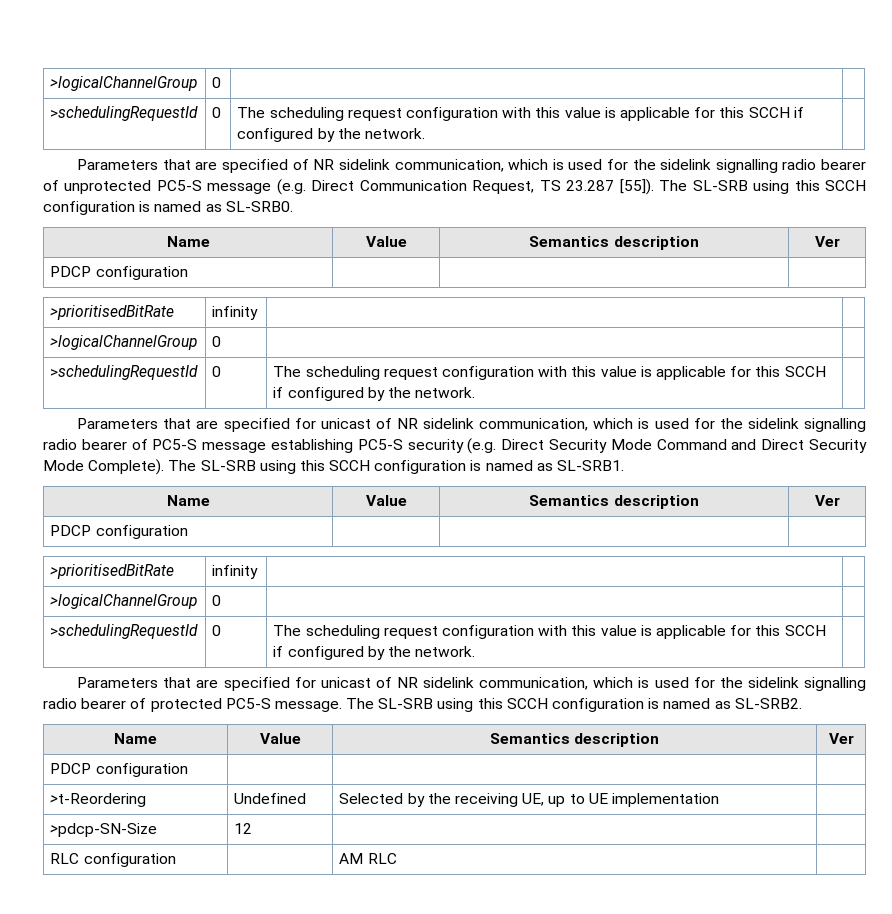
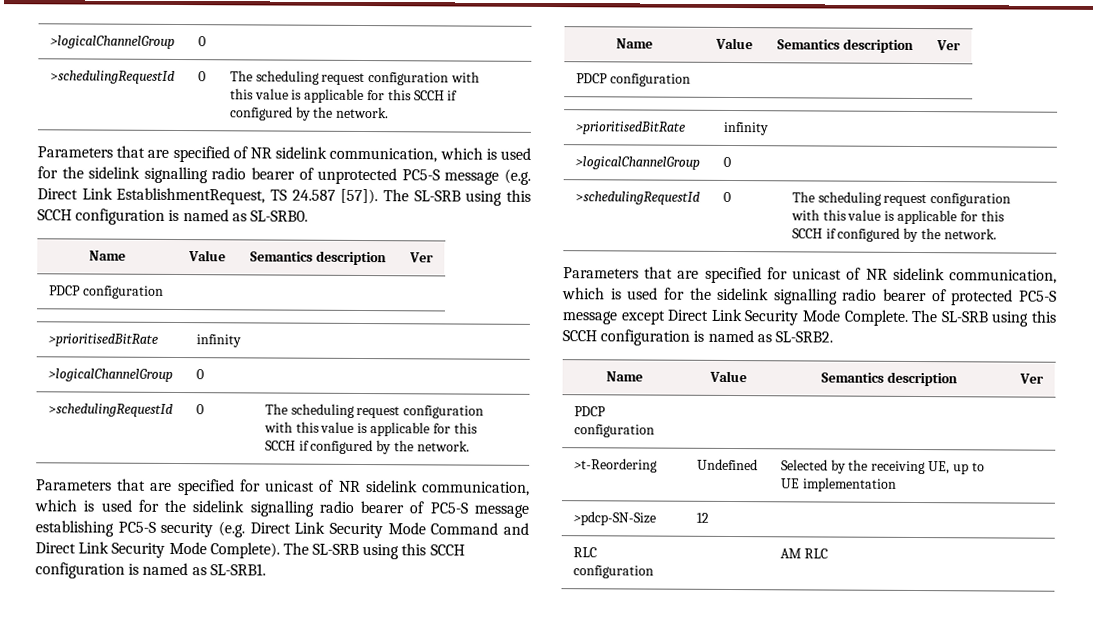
- Parameters that are specified of NR sidelink communication, which is used for the sidelink signalling radio bearer of unprotected PC5-S message (e.g. Direct Communication Request, TS 23.287 [55]).
+ Parameters that are specified of NR sidelink communication, which is used for the sidelink signalling radio bearer of unprotected PC5-S message (e.g. Direct Link EstablishmentRequest, TS 24.587 [57]).
- Parameters that are specified for unicast of NR sidelink communication, which is used for the sidelink signalling radio bearer of PC5-S message establishing PC5-S security (e.g. Direct Security Mode Command and Direct Security Mode Complete).
+ Parameters that are specified for unicast of NR sidelink communication, which is used for the sidelink signalling radio bearer of PC5-S message establishing PC5-S security (e.g. Direct Link Security Mode Command and Direct Link Security Mode Complete).
- Parameters that are specified for unicast of NR sidelink communication, which is used for the sidelink signalling radio bearer of protected PC5-S message.
+ Parameters that are specified for unicast of NR sidelink communication, which is used for the sidelink signalling radio bearer of protected PC5-S message except Direct Link Security Mode Complete.

